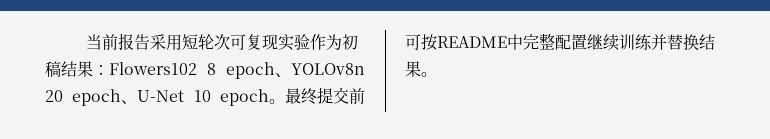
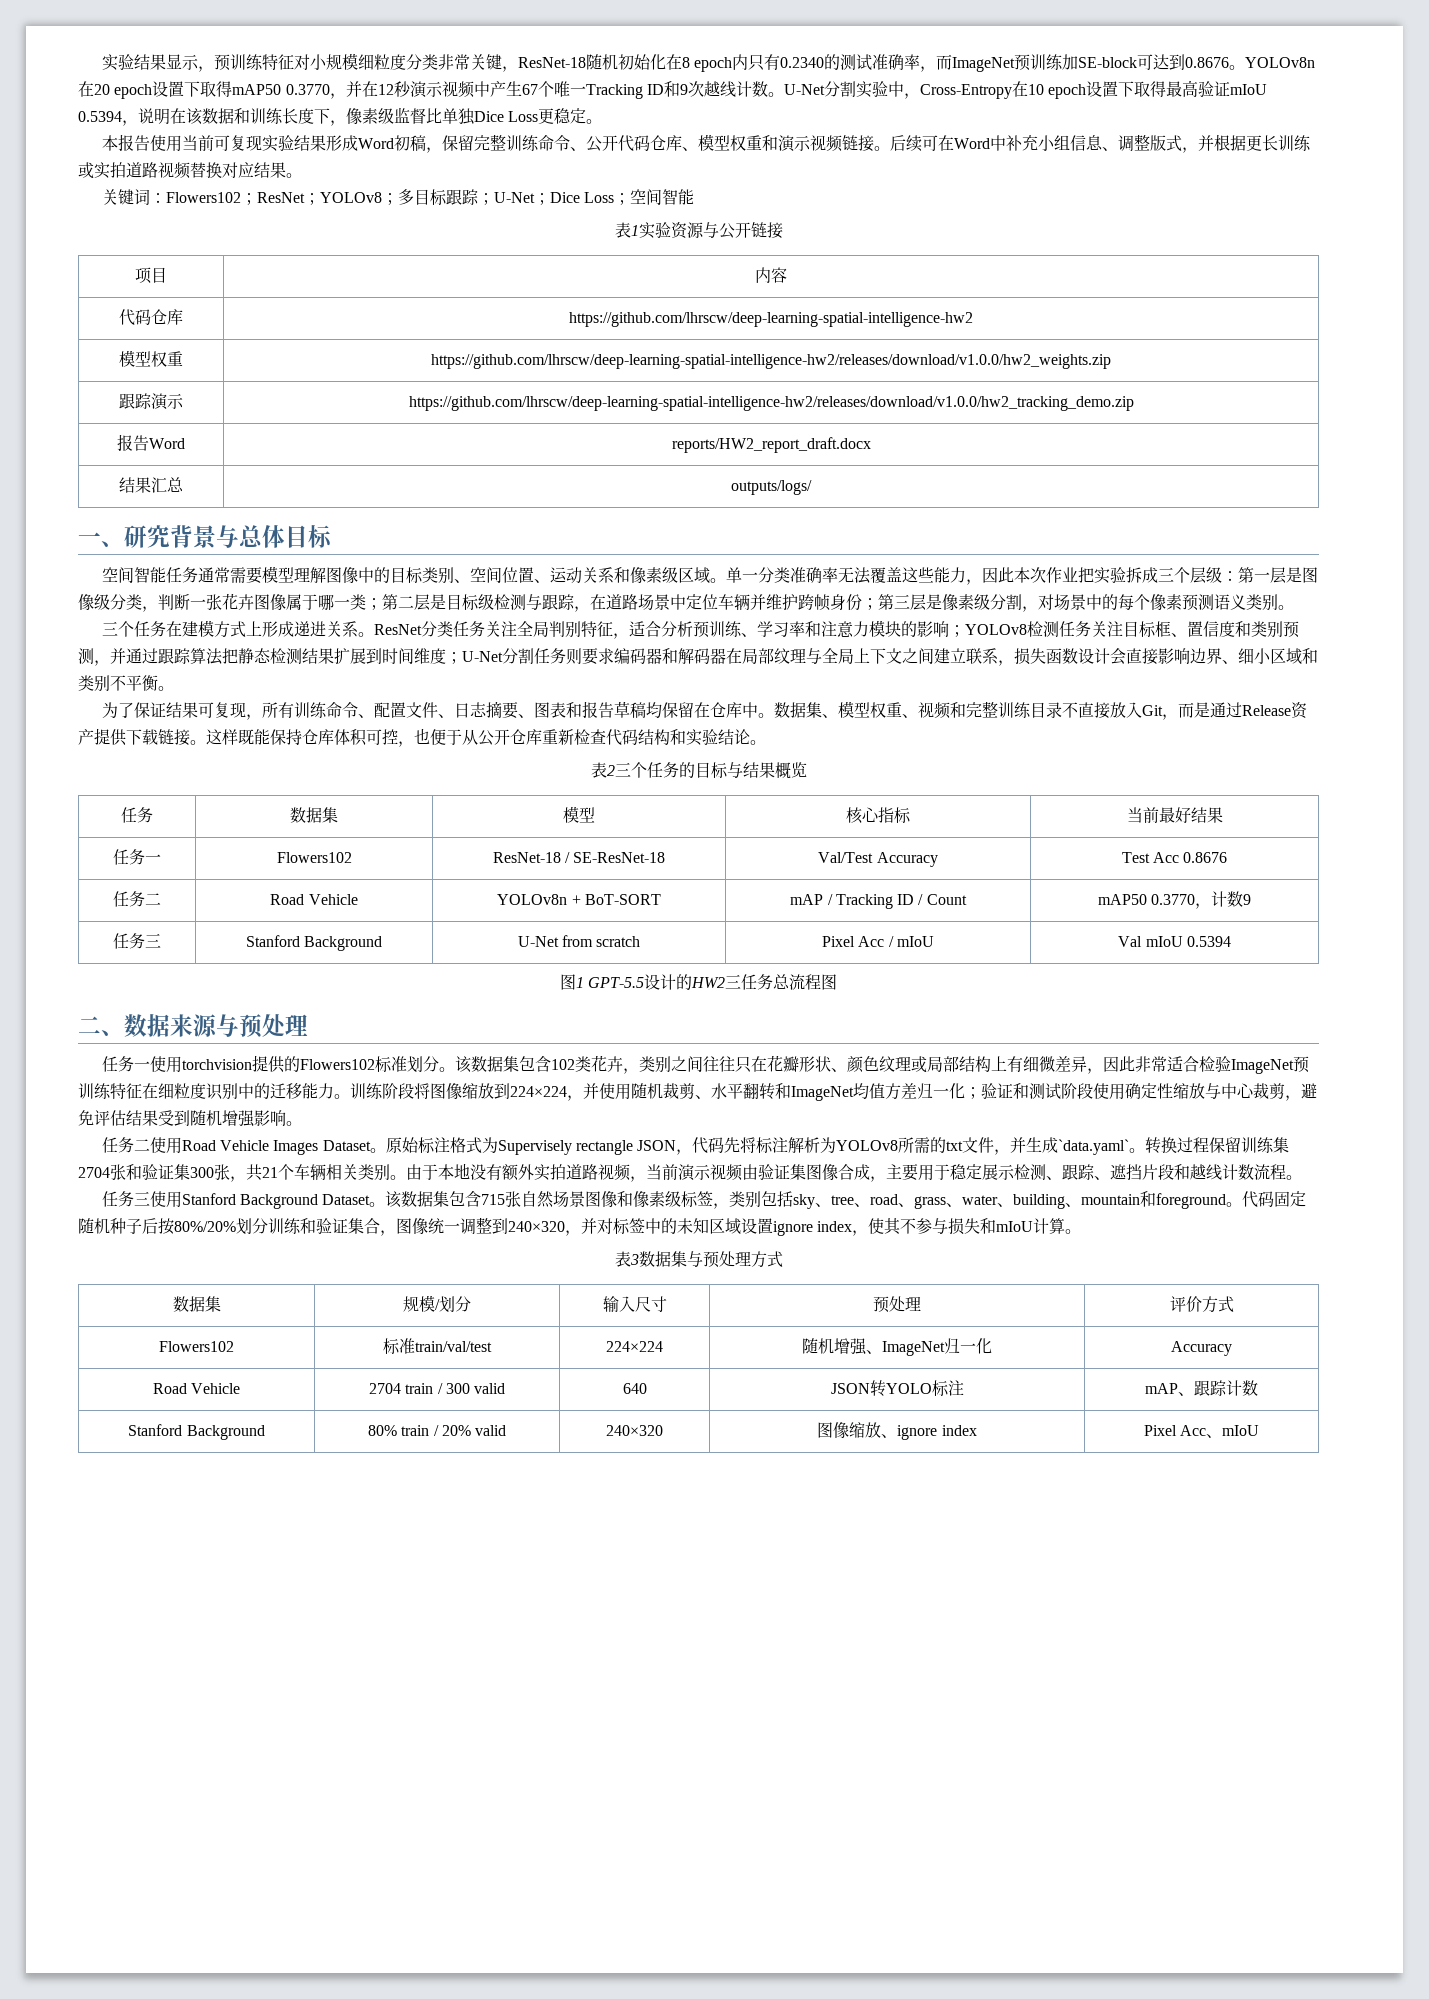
- 当前报告采用短轮次可复现实验作为初稿结果：Flowers102 8 epoch、YOLOv8n 20 epoch、U-Net 10 epoch。最终提交前可按README中完整配置继续训练并替换结果。
+ 实验结果显示，预训练特征对小规模细粒度分类非常关键，ResNet-18随机初始化在8 epoch内只有0.2340的测试准确率，而ImageNet预训练加SE-block可达到0.8676。YOLOv8n在20 epoch设置下取得mAP50 0.3770，并在12秒演示视频中产生67个唯一Tracking ID和9次越线计数。U-Net分割实验中，Cross-Entropy在10 epoch设置下取得最高验证mIoU 0.5394，说明在该数据和训练长度下，像素级监督比单独Dice Loss更稳定。
+ 本报告使用当前可复现实验结果形成Word初稿，保留完整训练命令、公开代码仓库、模型权重和演示视频链接。后续可在Word中补充小组信息、调整版式，并根据更长训练或实拍道路视频替换对应结果。
+ 关键词：Flowers102；ResNet；YOLOv8；多目标跟踪；U-Net；Dice Loss；空间智能
+ 表1实验资源与公开链接
+ 项目 | 内容
+ 代码仓库 | https://github.com/lhrscw/deep-learning-spatial-intelligence-hw2
+ 模型权重 | https://github.com/lhrscw/deep-learning-spatial-intelligence-hw2/releases/download/v1.0.0/hw2_weights.zip
+ 跟踪演示 | https://github.com/lhrscw/deep-learning-spatial-intelligence-hw2/releases/download/v1.0.0/hw2_tracking_demo.zip
+ 报告Word | reports/HW2_report_draft.docx
+ 结果汇总 | outputs/logs/
+ 一、研究背景与总体目标
+ 空间智能任务通常需要模型理解图像中的目标类别、空间位置、运动关系和像素级区域。单一分类准确率无法覆盖这些能力，因此本次作业把实验拆成三个层级：第一层是图像级分类，判断一张花卉图像属于哪一类；第二层是目标级检测与跟踪，在道路场景中定位车辆并维护跨帧身份；第三层是像素级分割，对场景中的每个像素预测语义类别。
+ 三个任务在建模方式上形成递进关系。ResNet分类任务关注全局判别特征，适合分析预训练、学习率和注意力模块的影响；YOLOv8检测任务关注目标框、置信度和类别预测，并通过跟踪算法把静态检测结果扩展到时间维度；U-Net分割任务则要求编码器和解码器在局部纹理与全局上下文之间建立联系，损失函数设计会直接影响边界、细小区域和类别不平衡。
+ 为了保证结果可复现，所有训练命令、配置文件、日志摘要、图表和报告草稿均保留在仓库中。数据集、模型权重、视频和完整训练目录不直接放入Git，而是通过Release资产提供下载链接。这样既能保持仓库体积可控，也便于从公开仓库重新检查代码结构和实验结论。
+ 表2三个任务的目标与结果概览
+ 任务 | 数据集 | 模型 | 核心指标 | 当前最好结果
+ 任务一 | Flowers102 | ResNet-18 / SE-ResNet-18 | Val/Test Accuracy | Test Acc 0.8676
+ 任务二 | Road Vehicle | YOLOv8n + BoT-SORT | mAP / Tracking ID / Count | mAP50 0.3770，计数9
+ 任务三 | Stanford Background | U-Net from scratch | Pixel Acc / mIoU | Val mIoU 0.5394
+ 图1 GPT-5.5设计的HW2三任务总流程图
+ 二、数据来源与预处理
+ 任务一使用torchvision提供的Flowers102标准划分。该数据集包含102类花卉，类别之间往往只在花瓣形状、颜色纹理或局部结构上有细微差异，因此非常适合检验ImageNet预训练特征在细粒度识别中的迁移能力。训练阶段将图像缩放到224×224，并使用随机裁剪、水平翻转和ImageNet均值方差归一化；验证和测试阶段使用确定性缩放与中心裁剪，避免评估结果受到随机增强影响。
+ 任务二使用Road Vehicle Images Dataset。原始标注格式为Supervisely rectangle JSON，代码先将标注解析为YOLOv8所需的txt文件，并生成`data.yaml`。转换过程保留训练集2704张和验证集300张，共21个车辆相关类别。由于本地没有额外实拍道路视频，当前演示视频由验证集图像合成，主要用于稳定展示检测、跟踪、遮挡片段和越线计数流程。
+ 任务三使用Stanford Background Dataset。该数据集包含715张自然场景图像和像素级标签，类别包括sky、tree、road、grass、water、building、mountain和foreground。代码固定随机种子后按80%/20%划分训练和验证集合，图像统一调整到240×320，并对标签中的未知区域设置ignore index，使其不参与损失和mIoU计算。
+ 表3数据集与预处理方式
+ 数据集 | 规模/划分 | 输入尺寸 | 预处理 | 评价方式
+ Flowers102 | 标准train/val/test | 224×224 | 随机增强、ImageNet归一化 | Accuracy
+ Road Vehicle | 2704 train / 300 valid | 640 | JSON转YOLO标注 | mAP、跟踪计数
+ Stanford Background | 80% train / 20% valid | 240×320 | 图像缩放、ignore index | Pixel Acc、mIoU

